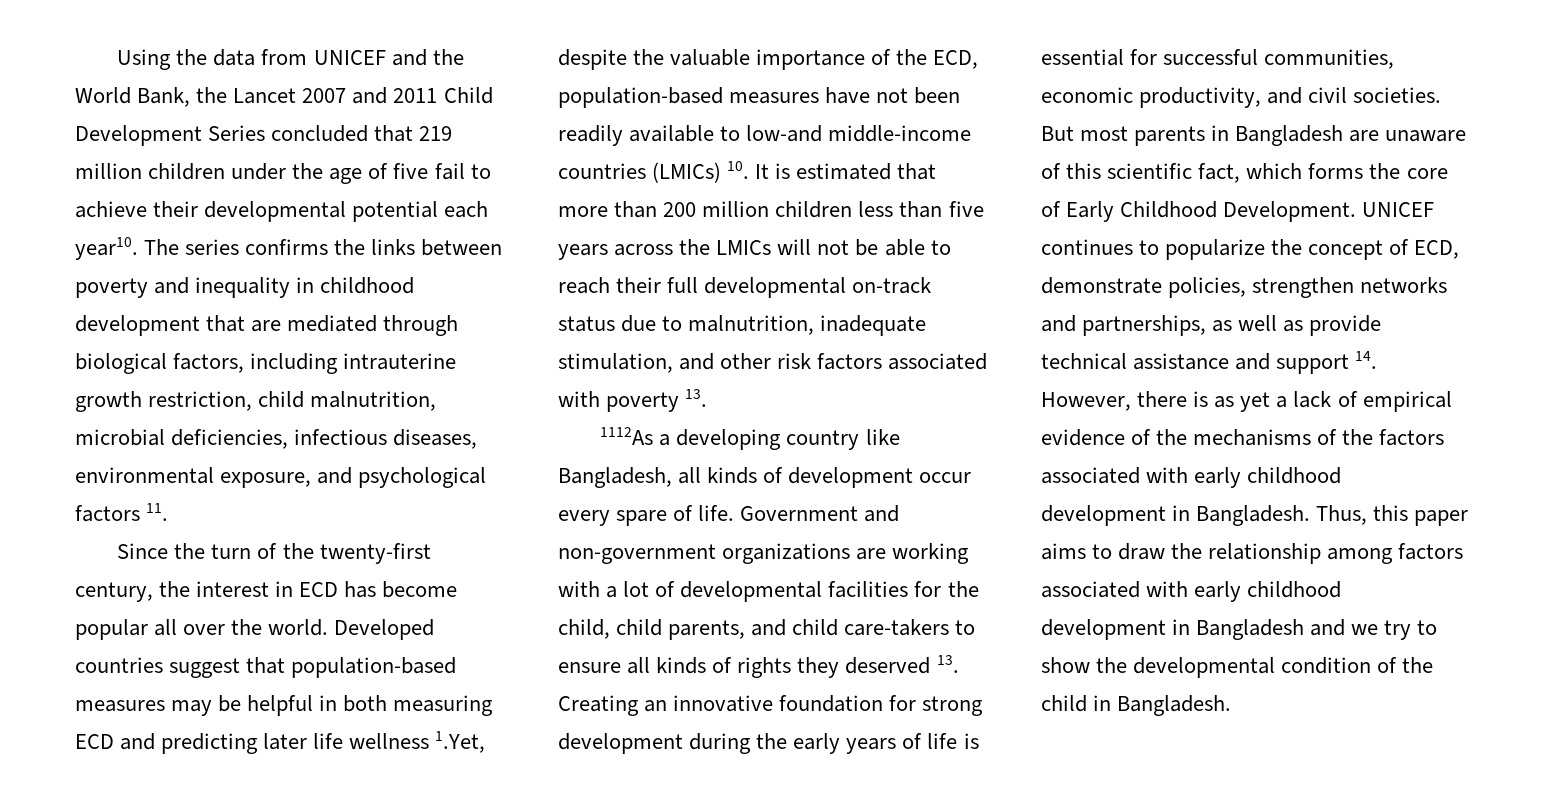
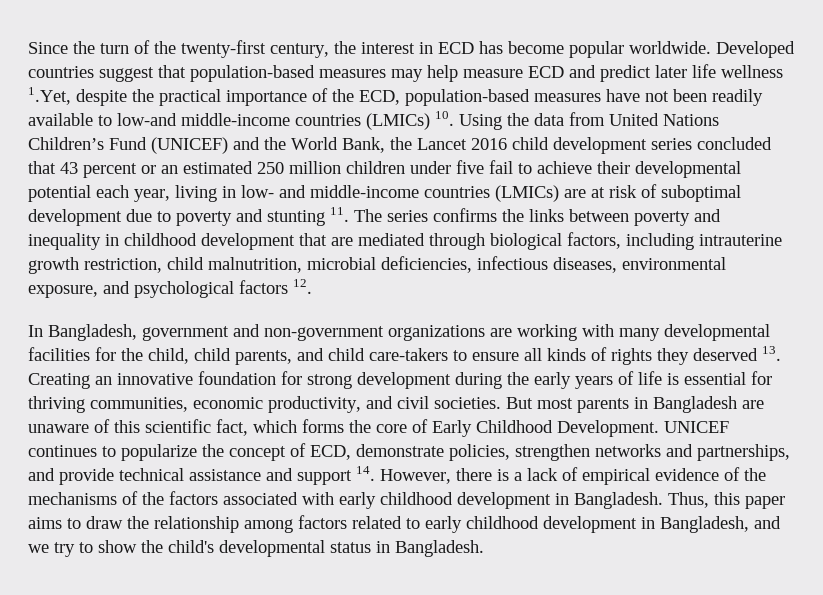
- Using the data from UNICEF and the World Bank, the Lancet 2007 and 2011 Child Development Series concluded that 219 million children under the age of five fail to achieve their developmental potential each year10. The series confirms the links between poverty and inequality in childhood development that are mediated through biological factors, including intrauterine growth restriction, child malnutrition, microbial deficiencies, infectious diseases, environmental exposure, and psychological factors 11.
- Since the turn of the twenty-first century, the interest in ECD has become popular all over the world. Developed countries suggest that population-based measures may be helpful in both measuring ECD and predicting later life wellness 1.Yet, despite the valuable importance of the ECD, population-based measures have not been readily available to low-and middle-income countries (LMICs) 10. It is estimated that more than 200 million children less than five years across the LMICs will not be able to reach their full developmental on-track status due to malnutrition, inadequate stimulation, and other risk factors associated with poverty 13.
- 1112As a developing country like Bangladesh, all kinds of development occur every spare of life. Government and non-government organizations are working with a lot of developmental facilities for the child, child parents, and child care-takers to ensure all kinds of rights they deserved 13. Creating an innovative foundation for strong development during the early years of life is essential for successful communities, economic productivity, and civil societies.
+ Since the turn of the twenty-first century, the interest in ECD has become popular worldwide. Developed countries suggest that population-based measures may help measure ECD and predict later life wellness 1.Yet, despite the practical importance of the ECD, population-based measures have not been readily available to low-and middle-income countries (LMICs) 10. Using the data from United Nations Children’s Fund (UNICEF) and the World Bank, the Lancet 2016 child development series concluded that 43 percent or an estimated 250 million children under five fail to achieve their developmental potential each year, living in low- and middle-income countries (LMICs) are at risk of suboptimal development due to poverty and stunting 11. The series confirms the links between poverty and inequality in childhood development that are mediated through biological factors, including intrauterine growth restriction, child malnutrition, microbial deficiencies, infectious diseases, environmental exposure, and psychological factors 12.
+ In Bangladesh, government and non-government organizations are working with many developmental facilities for the child, child parents, and child care-takers to ensure all kinds of rights they deserved 13. Creating an innovative foundation for strong development during the early years of life is essential for thriving communities, economic productivity, and civil societies.
- UNICEF continues to popularize the concept of ECD, demonstrate policies, strengthen networks and partnerships, as well as provide technical assistance and support 14. However, there is as yet a lack of empirical evidence of the mechanisms of the factors associated with early childhood development in Bangladesh.
+ UNICEF continues to popularize the concept of ECD, demonstrate policies, strengthen networks and partnerships, and provide technical assistance and support 14. However, there is a lack of empirical evidence of the mechanisms of the factors associated with early childhood development in Bangladesh.
- Thus, this paper aims to draw the relationship among factors associated with early childhood development in Bangladesh and we try to show the developmental condition of the child in Bangladesh.
+ Thus, this paper aims to draw the relationship among factors related to early childhood development in Bangladesh, and we try to show the child's developmental status in Bangladesh.

